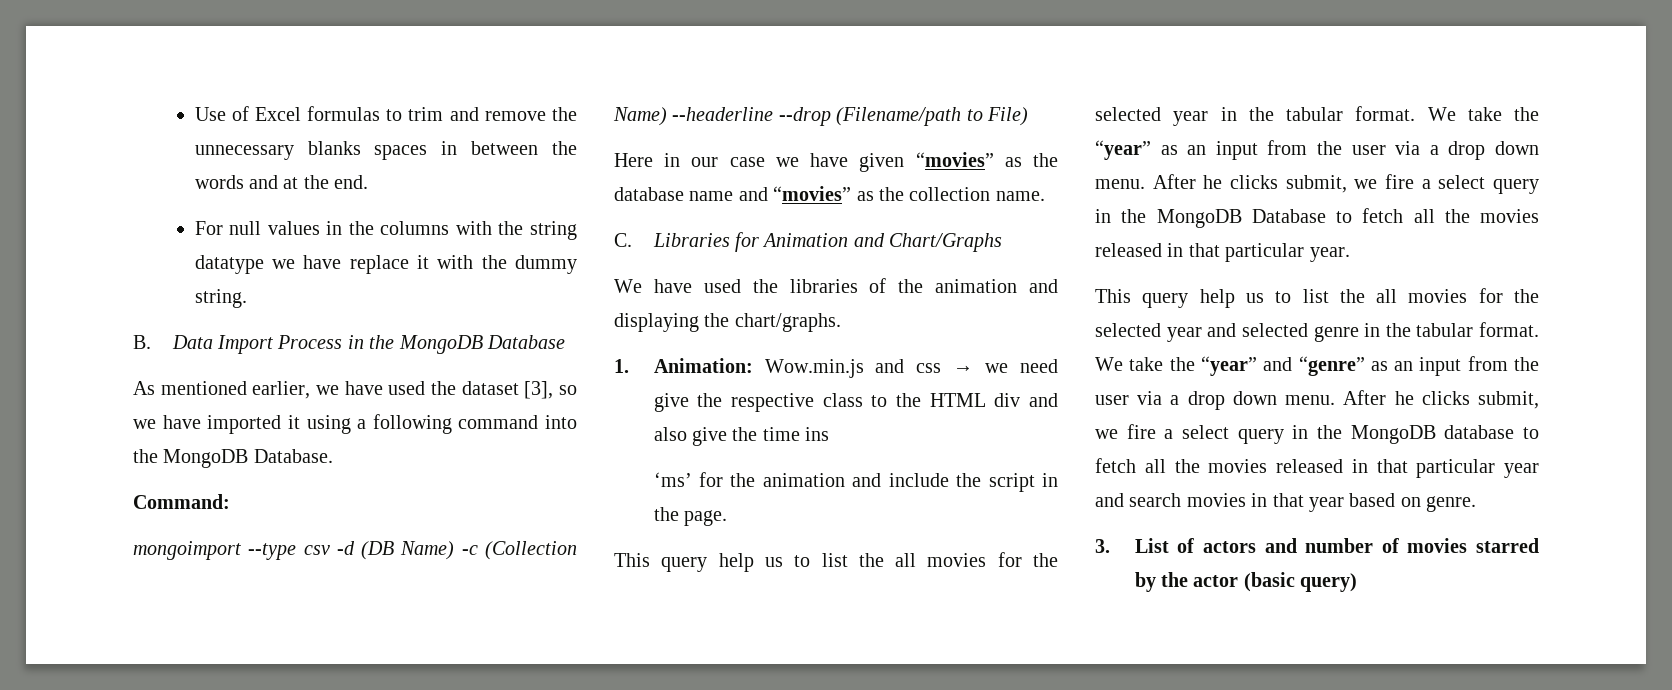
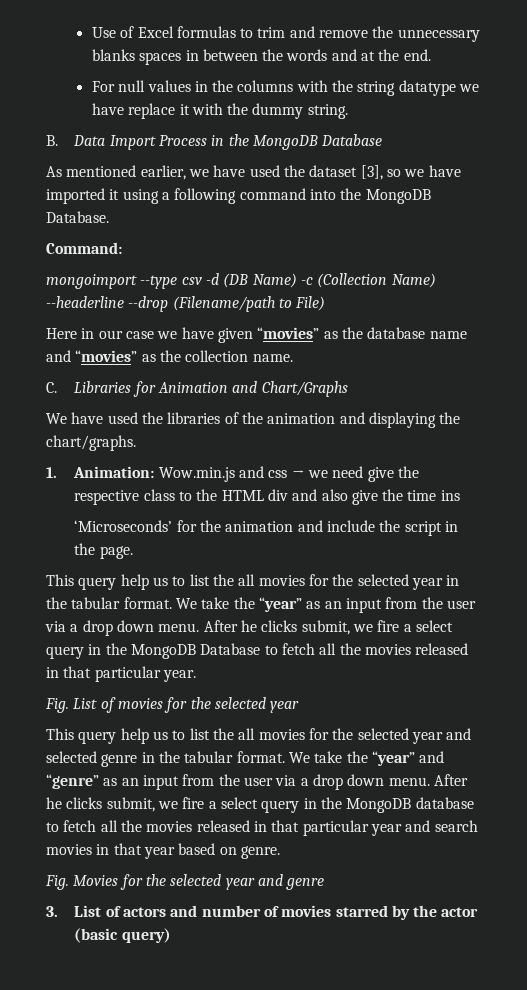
- ‘ms’ for the animation and include the script in the page.
+ ‘Microseconds’ for the animation and include the script in the page.
+ Fig. List of movies for the selected year
+ Fig. Movies for the selected year and genre

